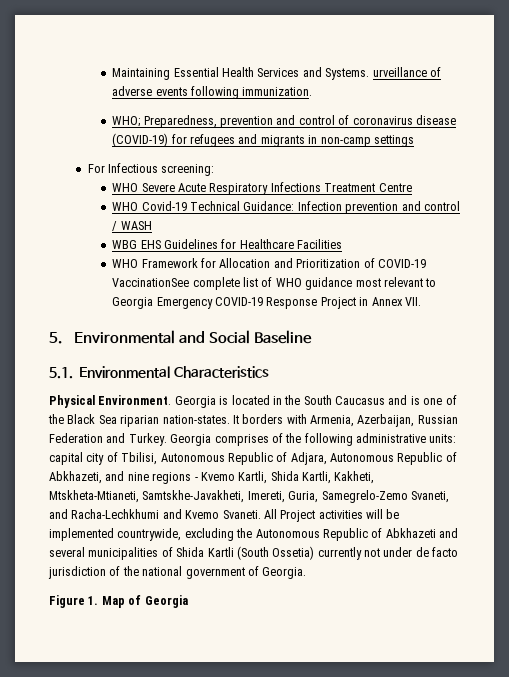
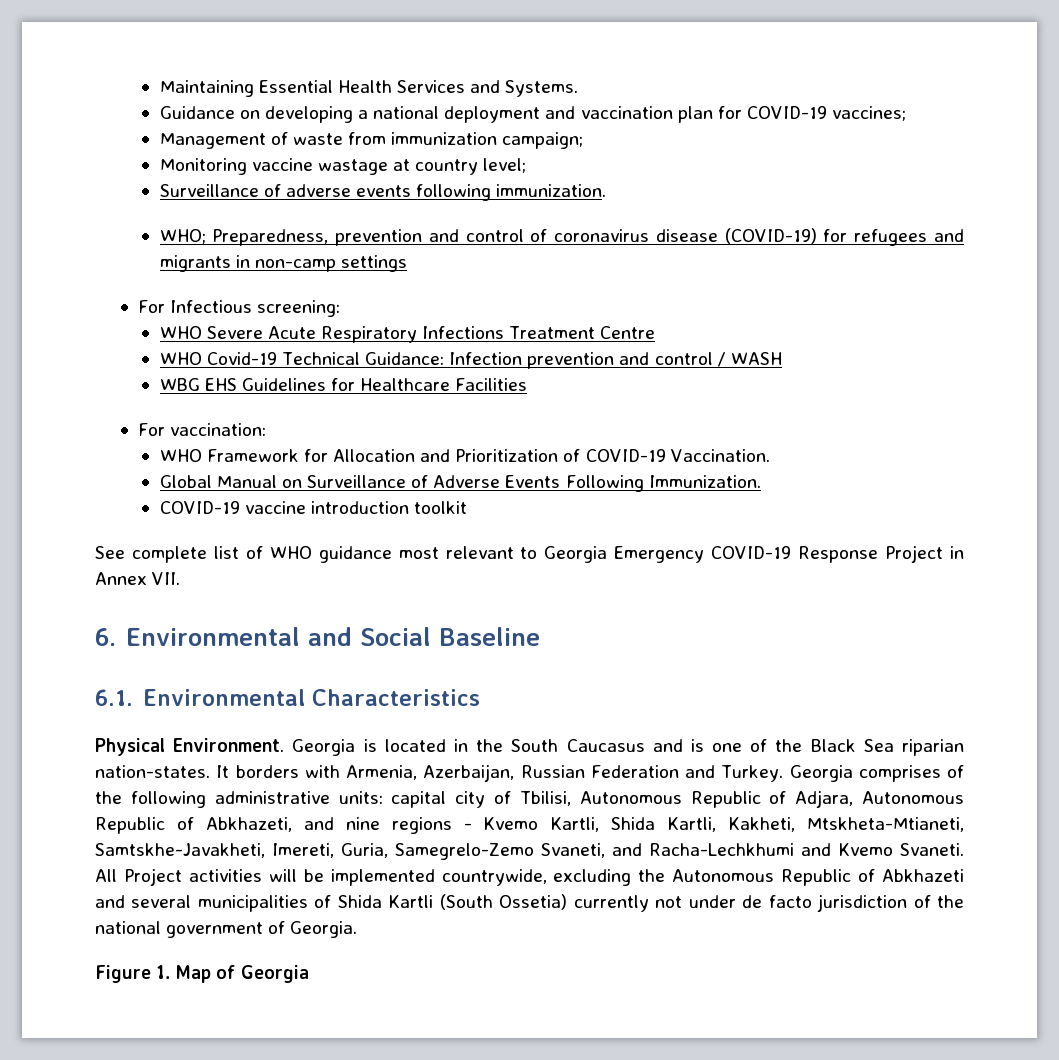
- Maintaining Essential Health Services and Systems. urveillance of adverse events following immunization.
+ Maintaining Essential Health Services and Systems.
+ Guidance on developing a national deployment and vaccination plan for COVID-19 vaccines;
+ Management of waste from immunization campaign;
+ Monitoring vaccine wastage at country level;
+ Surveillance of adverse events following immunization.
+ For vaccination:
- WHO Framework for Allocation and Prioritization of COVID-19 VaccinationSee complete list of WHO guidance most relevant to Georgia Emergency COVID-19 Response Project in Annex VII.
+ WHO Framework for Allocation and Prioritization of COVID-19 Vaccination.
+ Global Manual on Surveillance of Adverse Events Following Immunization.
+ COVID-19 vaccine introduction toolkit
+ See complete list of WHO guidance most relevant to Georgia Emergency COVID-19 Response Project in Annex VII.
- 5. Environmental and Social Baseline
+ 6. Environmental and Social Baseline
- 5.1. Environmental Characteristics
+ 6.1. Environmental Characteristics

